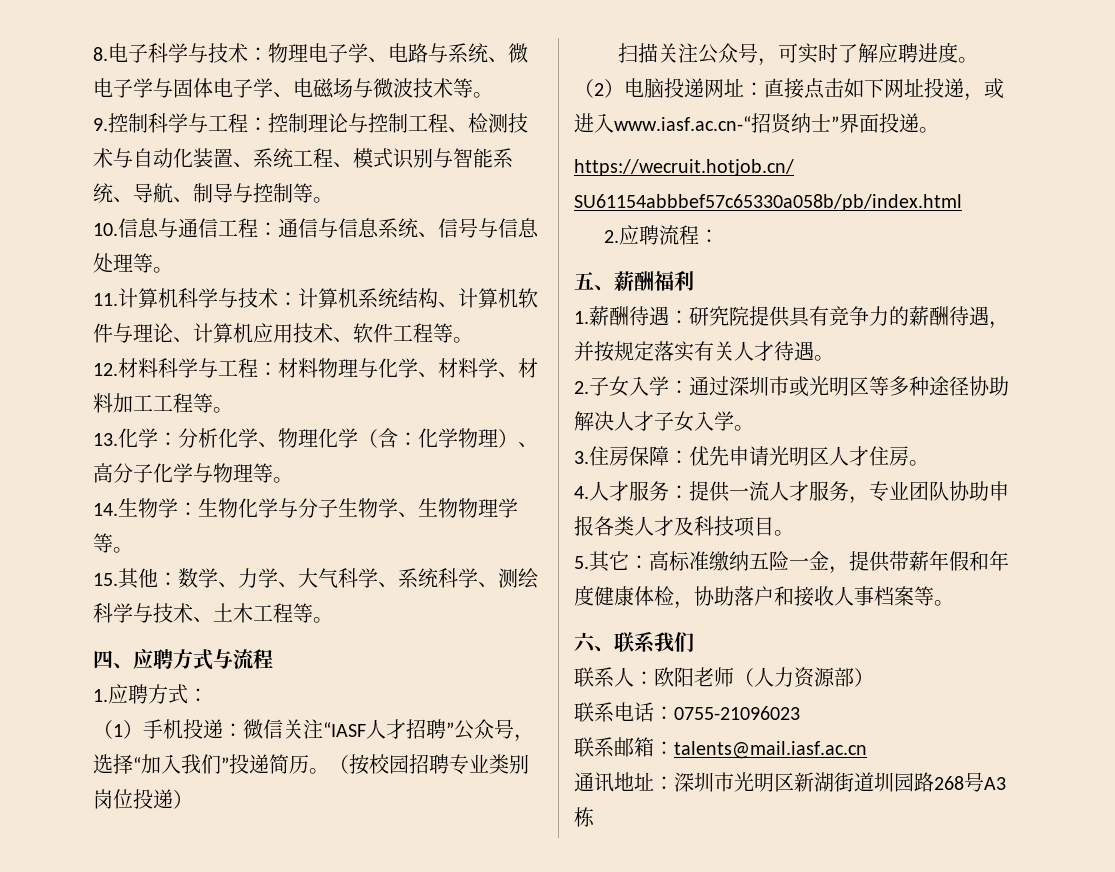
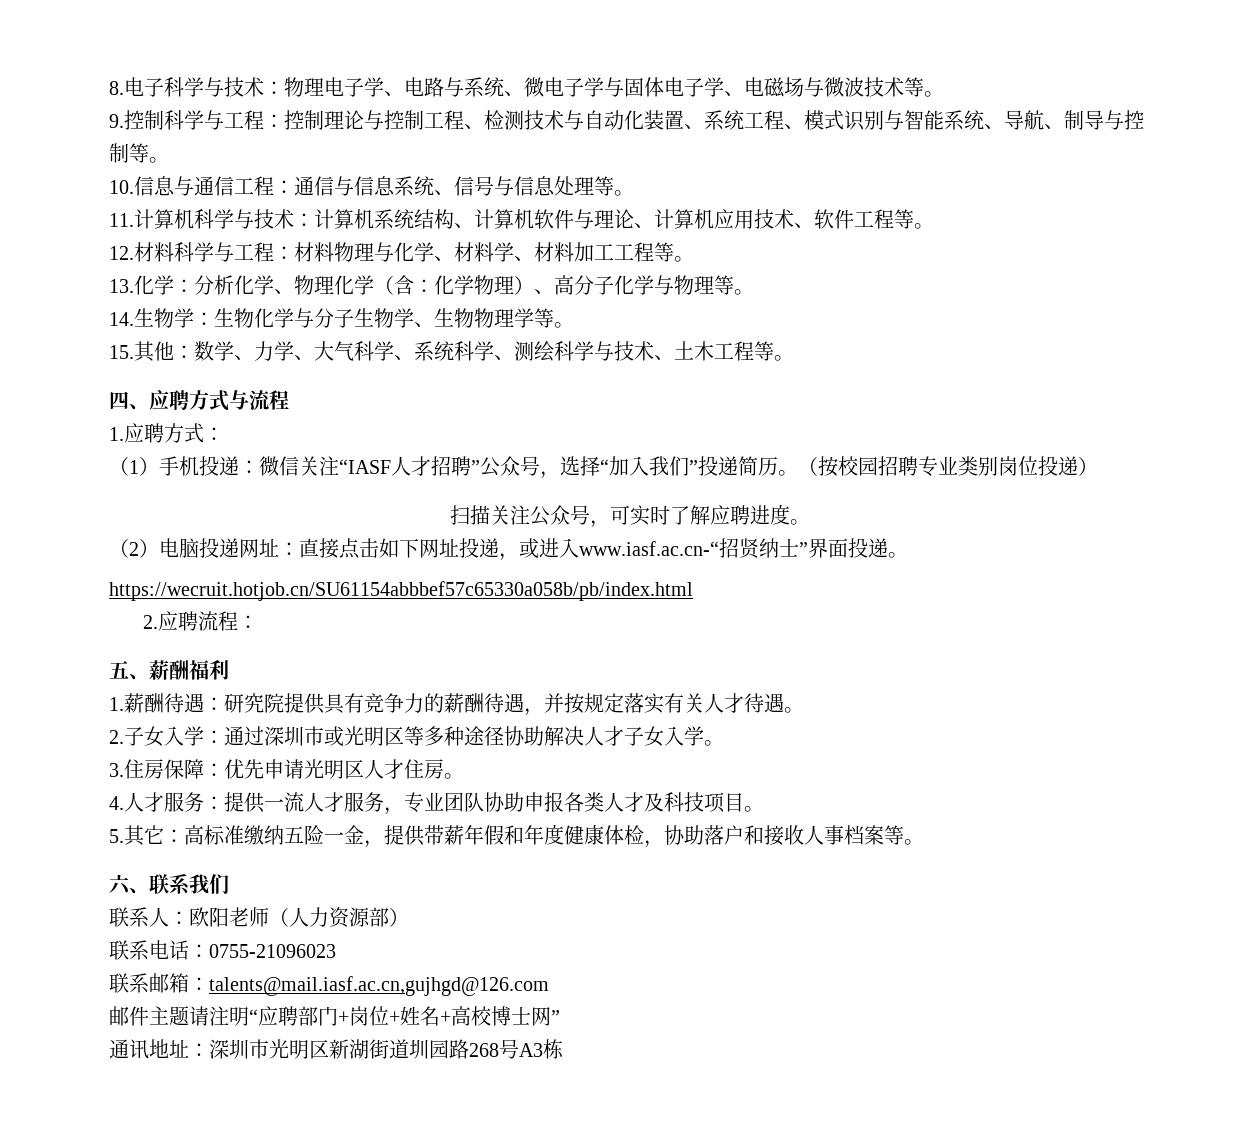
- 联系邮箱：talents@mail.iasf.ac.cn
+ 联系邮箱：talents@mail.iasf.ac.cn,gujhgd@126.com
+ 邮件主题请注明“应聘部门+岗位+姓名+高校博士网”

